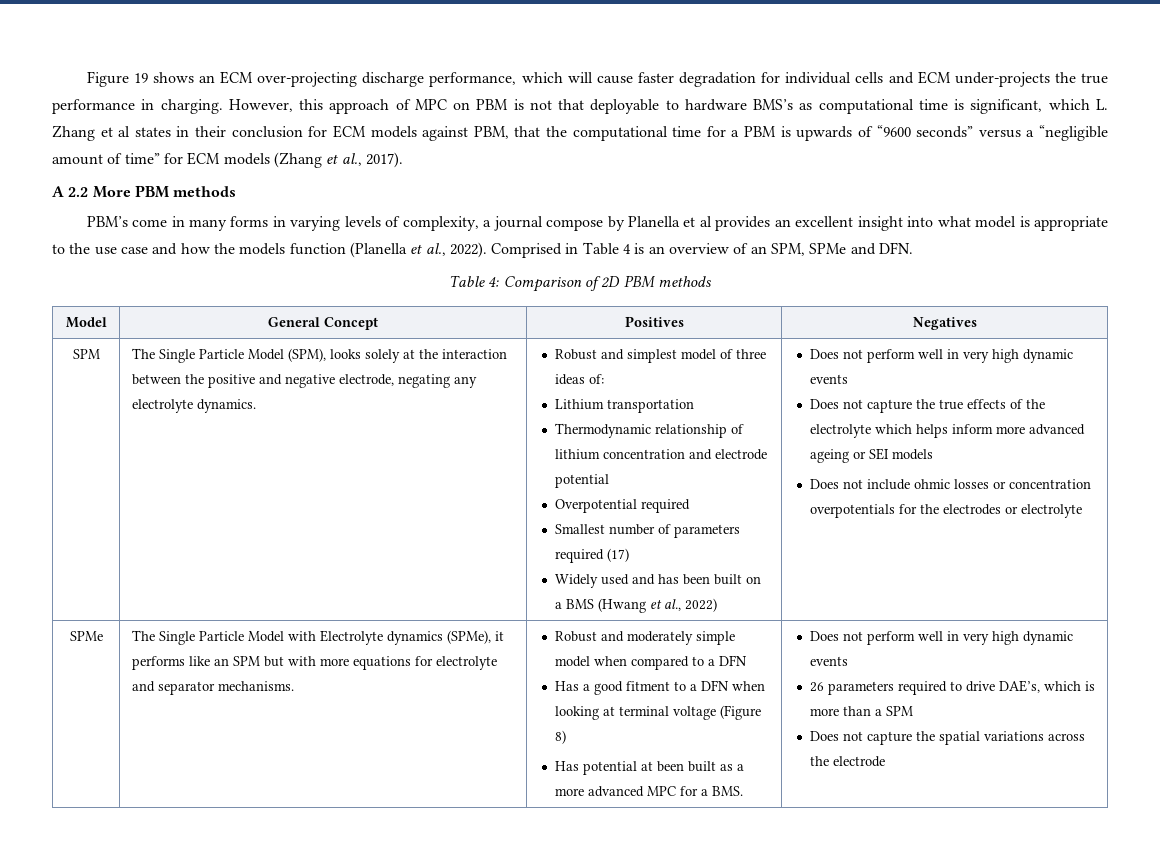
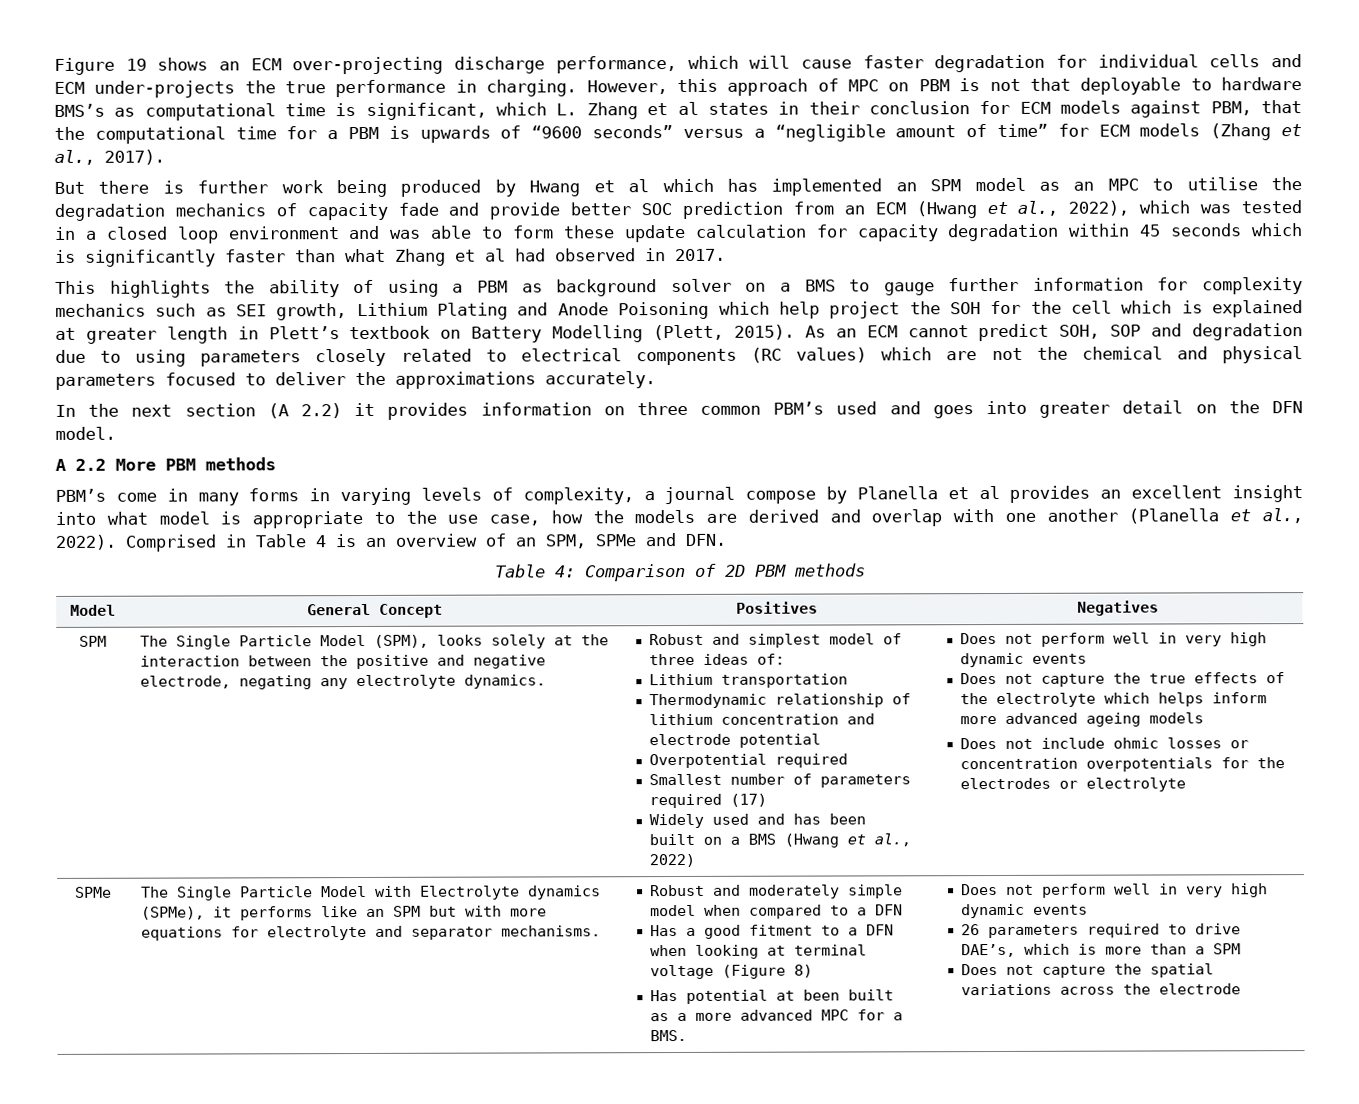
+ But there is further work being produced by Hwang et al which has implemented an SPM model as an MPC to utilise the degradation mechanics of capacity fade and provide better SOC prediction from an ECM (Hwang et al., 2022), which was tested in a closed loop environment and was able to form these update calculation for capacity degradation within 45 seconds which is significantly faster than what Zhang et al had observed in 2017.
+ This highlights the ability of using a PBM as background solver on a BMS to gauge further information for complexity mechanics such as SEI growth, Lithium Plating and Anode Poisoning which help project the SOH for the cell which is explained at greater length in Plett’s textbook on Battery Modelling (Plett, 2015). As an ECM cannot predict SOH, SOP and degradation due to using parameters closely related to electrical components (RC values) which are not the chemical and physical parameters focused to deliver the approximations accurately.
+ In the next section (A 2.2) it provides information on three common PBM’s used and goes into greater detail on the DFN model.
- PBM’s come in many forms in varying levels of complexity, a journal compose by Planella et al provides an excellent insight into what model is appropriate to the use case and how the models function (Planella et al., 2022).
+ PBM’s come in many forms in varying levels of complexity, a journal compose by Planella et al provides an excellent insight into what model is appropriate to the use case, how the models are derived and overlap with one another (Planella et al., 2022).
- Does not capture the true effects of the electrolyte which helps inform more advanced ageing or SEI models
+ Does not capture the true effects of the electrolyte which helps inform more advanced ageing models

